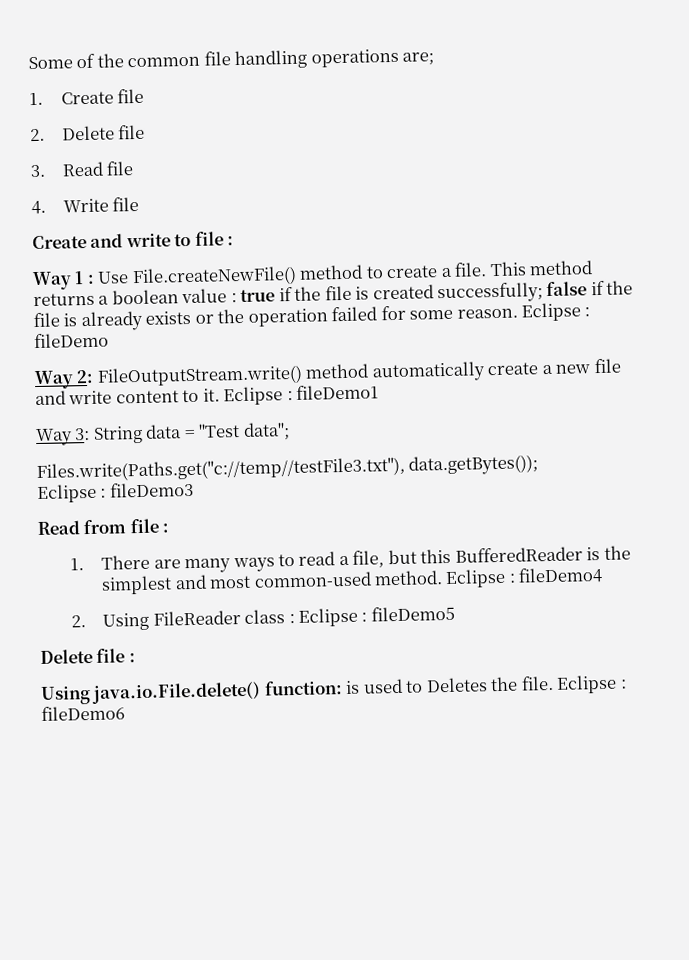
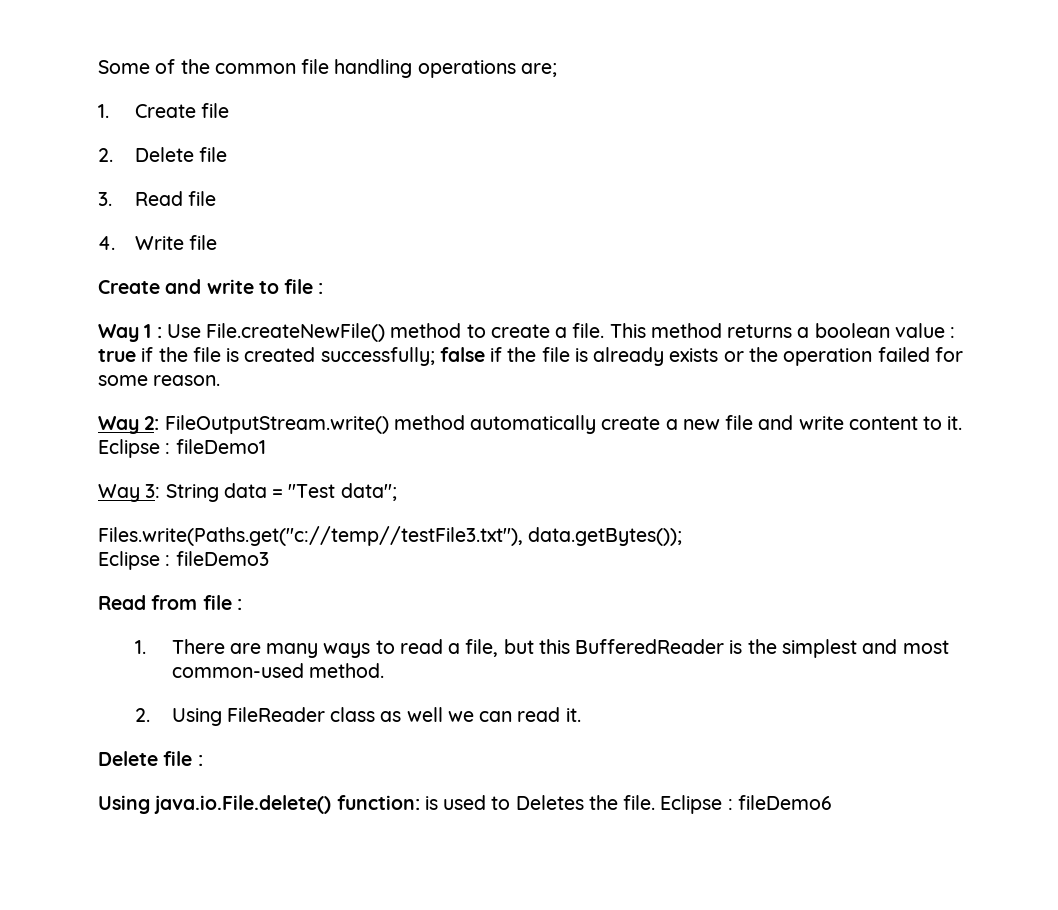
- Eclipse : fileDemo
- Eclipse : fileDemo4
- 2. Using FileReader class : Eclipse : fileDemo5
+ 2. Using FileReader class as well we can read it.

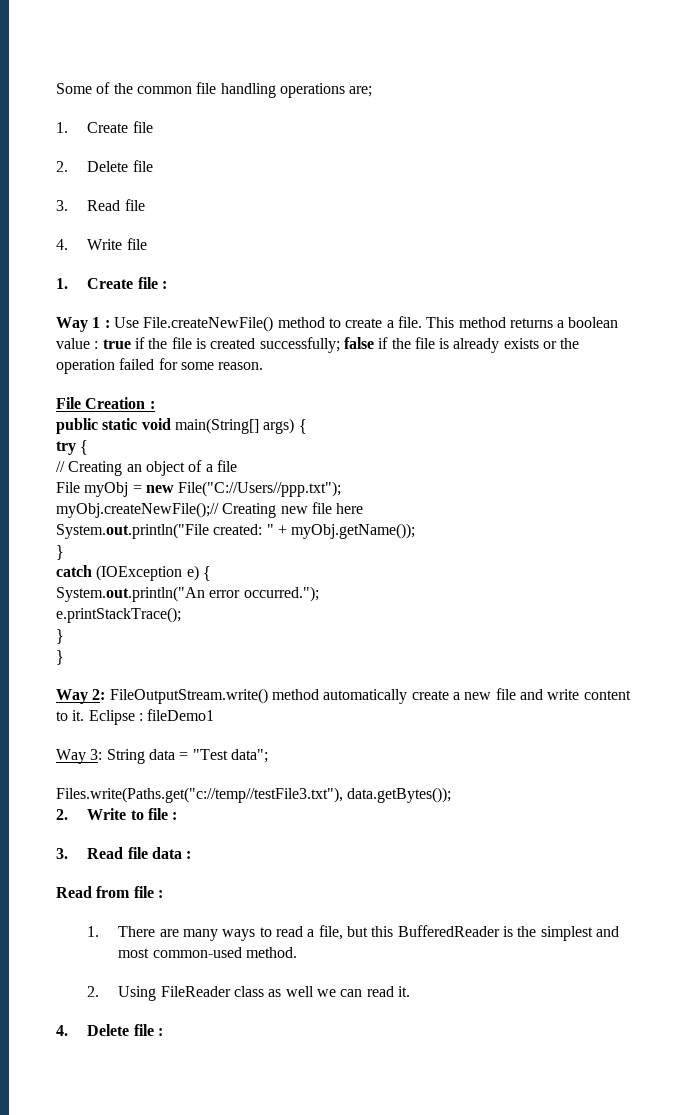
- Create and write to file :
+ 1. Create file :
+ File Creation :
+ public static void main(String[] args) {
+ try {
+ // Creating an object of a file
+ File myObj = new File("C://Users//ppp.txt");
+ myObj.createNewFile();// Creating new file here
+ System.out.println("File created: " + myObj.getName());
+ }
+ catch (IOException e) {
+ System.out.println("An error occurred.");
+ e.printStackTrace();
+ }
+ }
- Eclipse : fileDemo3
+ 2. Write to file :
+ 3. Read file data :
- Delete file :
+ 4. Delete file :
- Using java.io.File.delete() function: is used to Deletes the file. Eclipse : fileDemo6

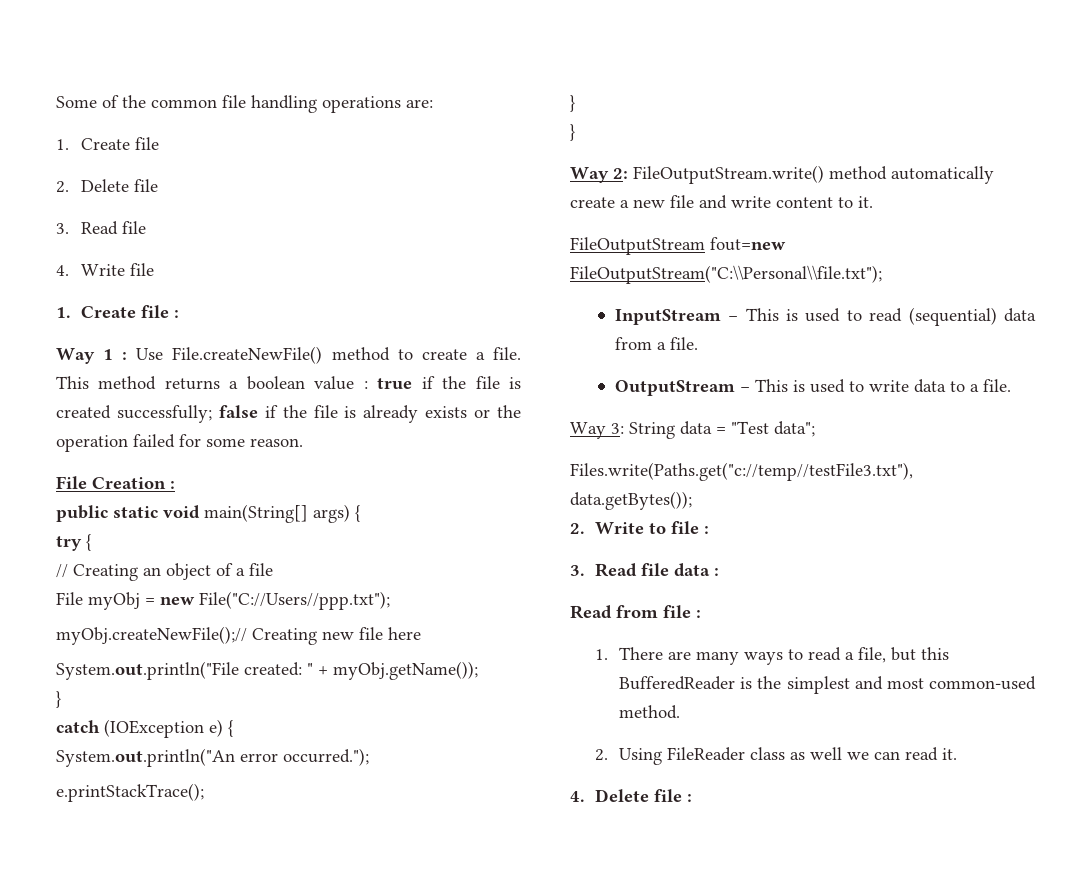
- Some of the common file handling operations are;
+ Some of the common file handling operations are:
- Way 2: FileOutputStream.write() method automatically create a new file and write content to it. Eclipse : fileDemo1
+ Way 2: FileOutputStream.write() method automatically create a new file and write content to it.
+ FileOutputStream fout=new FileOutputStream("C:\\Personal\\file.txt");
+ InputStream − This is used to read (sequential) data from a file.
+ OutputStream − This is used to write data to a file.

